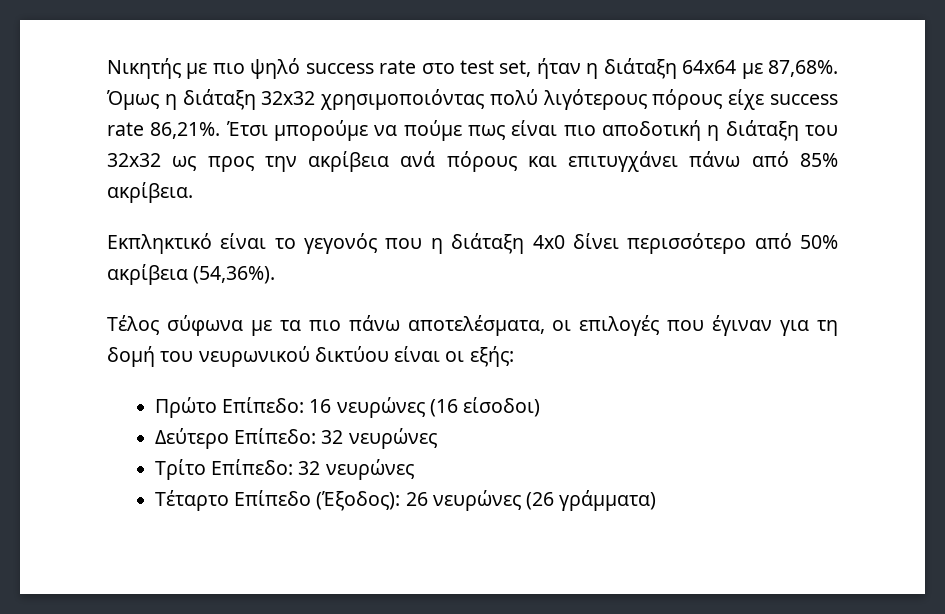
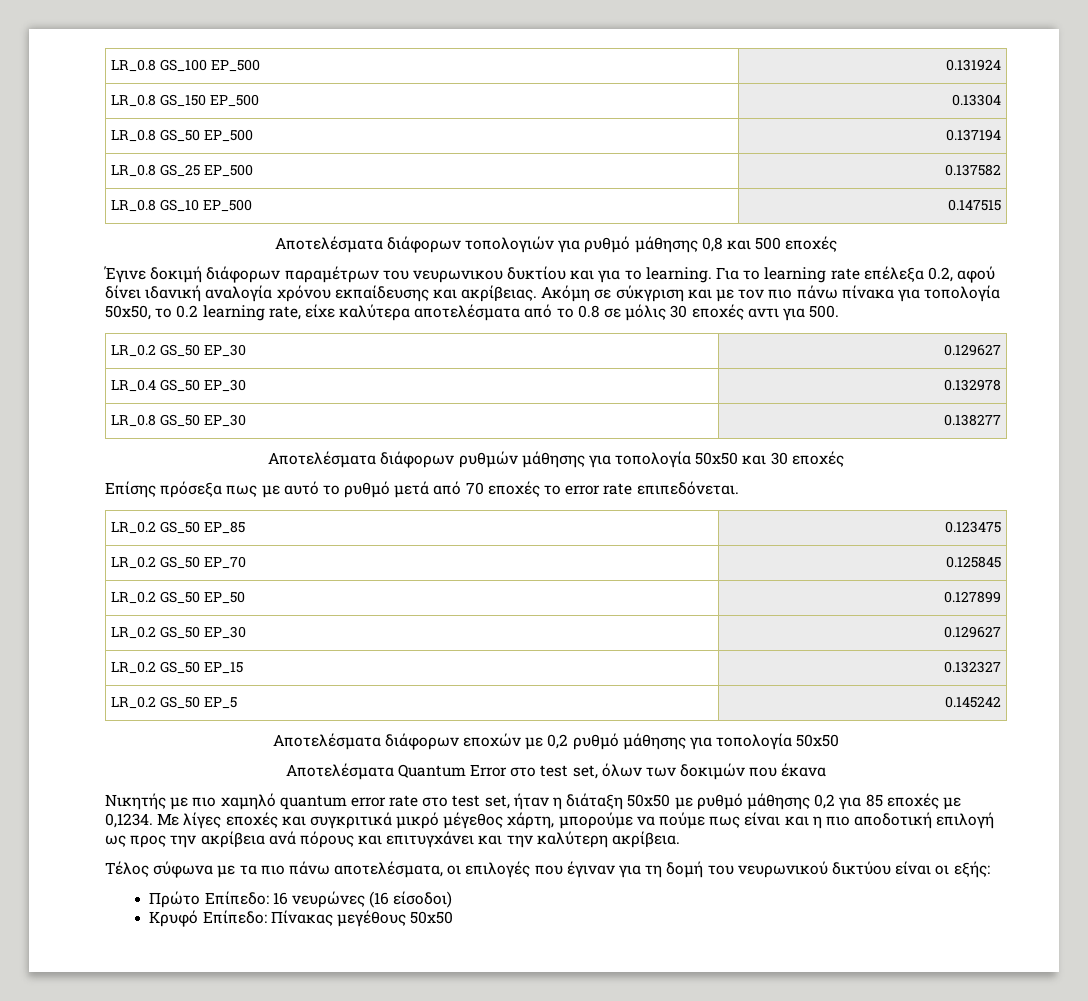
- Νικητής με πιο ψηλό success rate στο test set, ήταν η διάταξη 64x64 με 87,68%. Όμως η διάταξη 32x32 χρησιμοποιόντας πολύ λιγότερους πόρους είχε success rate 86,21%. Έτσι μπορούμε να πούμε πως είναι πιο αποδοτική η διάταξη του 32x32 ως προς την ακρίβεια ανά πόρους και επιτυγχάνει πάνω από 85% ακρίβεια.
- Εκπληκτικό είναι το γεγονός που η διάταξη 4x0 δίνει περισσότερο από 50% ακρίβεια (54,36%).
+ LR_0.8 GS_100 EP_500 | 0.131924
+ LR_0.8 GS_150 EP_500 | 0.13304
+ LR_0.8 GS_50 EP_500 | 0.137194
+ LR_0.8 GS_25 EP_500 | 0.137582
+ LR_0.8 GS_10 EP_500 | 0.147515
+ Αποτελέσματα διάφορων τοπολογιών για ρυθμό μάθησης 0,8 και 500 εποχές
+ Έγινε δοκιμή διάφορων παραμέτρων του νευρωνικου δυκτίου και για το learning. Για το learning rate επέλεξα 0.2, αφού δίνει ιδανική αναλογία χρόνου εκπαίδευσης και ακρίβειας. Ακόμη σε σύκγριση και με τον πιο πάνω πίνακα για τοπολογία 50x50, το 0.2 learning rate, είχε καλύτερα αποτελέσματα από το 0.8 σε μόλις 30 εποχές αντι για 500.
+ LR_0.2 GS_50 EP_30 | 0.129627
+ LR_0.4 GS_50 EP_30 | 0.132978
+ LR_0.8 GS_50 EP_30 | 0.138277
+ Αποτελέσματα διάφορων ρυθμών μάθησης για τοπολογία 50x50 και 30 εποχές
+ Επίσης πρόσεξα πως με αυτό το ρυθμό μετά από 70 εποχές το error rate επιπεδόνεται.
+ LR_0.2 GS_50 EP_85 | 0.123475
+ LR_0.2 GS_50 EP_70 | 0.125845
+ LR_0.2 GS_50 EP_50 | 0.127899
+ LR_0.2 GS_50 EP_30 | 0.129627
+ LR_0.2 GS_50 EP_15 | 0.132327
+ LR_0.2 GS_50 EP_5 | 0.145242
+ Αποτελέσματα διάφορων εποχών με 0,2 ρυθμό μάθησης για τοπολογία 50x50
+ Αποτελέσματα Quantum Error στο test set, όλων των δοκιμών που έκανα
+ Νικητής με πιο χαμηλό quantum error rate στο test set, ήταν η διάταξη 50x50 με ρυθμό μάθησης 0,2 για 85 εποχές με 0,1234. Με λίγες εποχές και συγκριτικά μικρό μέγεθος χάρτη, μπορούμε να πούμε πως είναι και η πιο αποδοτική επιλογή ως προς την ακρίβεια ανά πόρους και επιτυγχάνει και την καλύτερη ακρίβεια.
- Δεύτερο Επίπεδο: 32 νευρώνες
- Τρίτο Επίπεδο: 32 νευρώνες
- Τέταρτο Επίπεδο (Έξοδος): 26 νευρώνες (26 γράμματα)
+ Κρυφό Επίπεδο: Πίνακας μεγέθους 50x50

